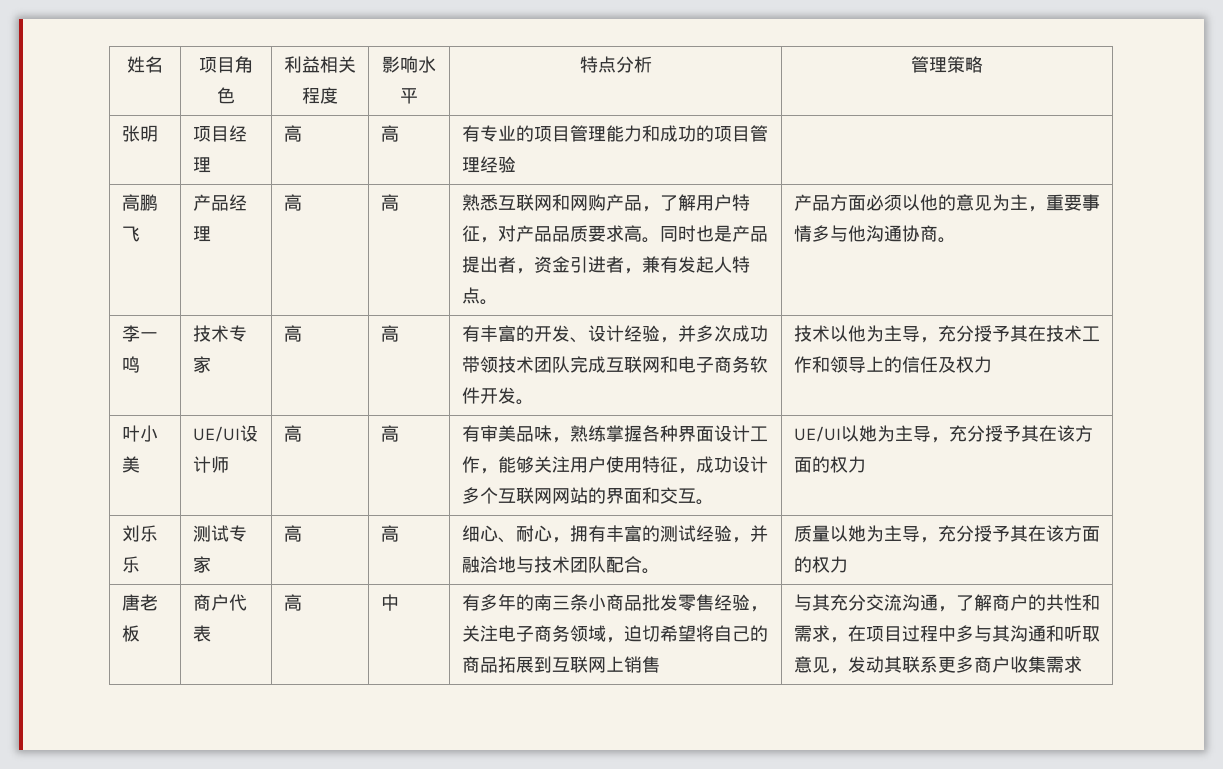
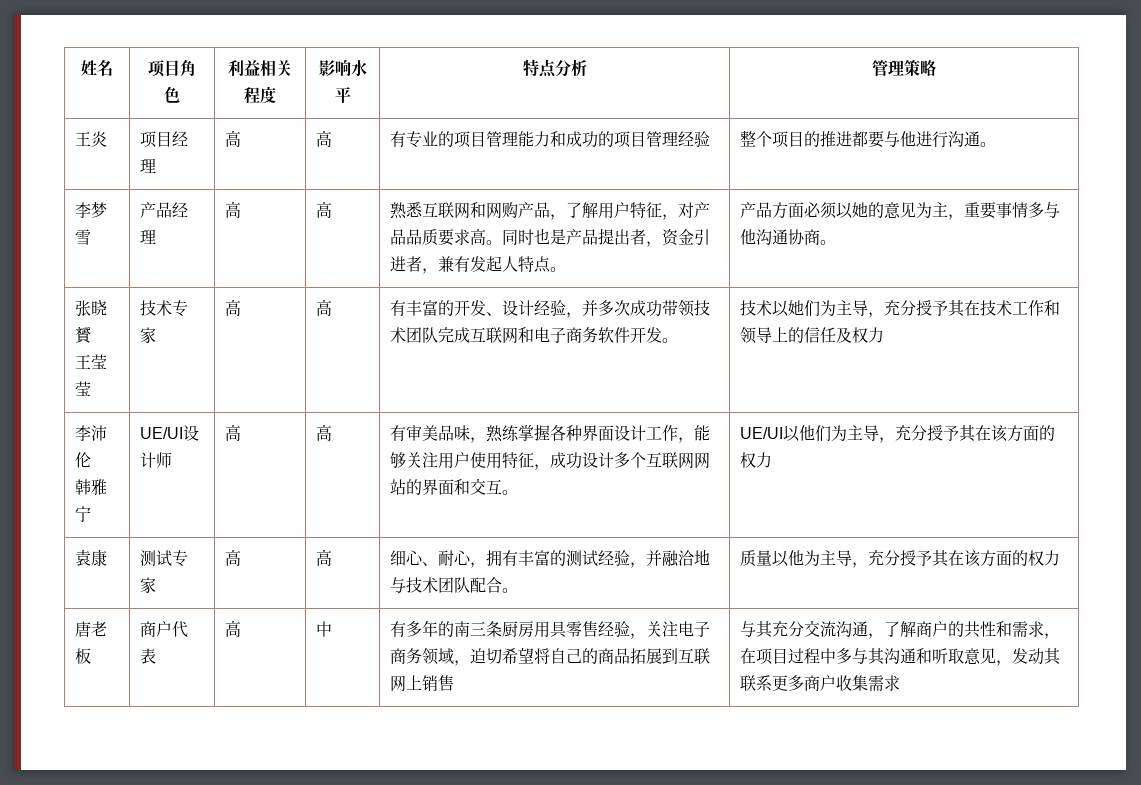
- 张明 | 项目经理 | 高 | 高 | 有专业的项目管理能力和成功的项目管理经验 |
- 高鹏飞
+ 王炎 | 项目经理 | 高 | 高 | 有专业的项目管理能力和成功的项目管理经验 | 整个项目的推进都要与他进行沟通。
+ 李梦雪
- 产品方面必须以他的意见为主，重要事情多与他沟通协商。
+ 产品方面必须以她的意见为主，重要事情多与他沟通协商。
- 李一鸣 | 技术专家 | 高 | 高 | 有丰富的开发、设计经验，并多次成功带领技术团队完成互联网和电子商务软件开发。 | 技术以他为主导，充分授予其在技术工作和领导上的信任及权力
+ 张晓贇
+ 王莹莹 | 技术专家 | 高 | 高 | 有丰富的开发、设计经验，并多次成功带领技术团队完成互联网和电子商务软件开发。 | 技术以她们为主导，充分授予其在技术工作和领导上的信任及权力
- 叶小美
+ 李沛伦
+ 韩雅宁
- UE/UI以她为主导，充分授予其在该方面的权力
- 刘乐乐 | 测试专家 | 高 | 高 | 细心、耐心，拥有丰富的测试经验，并融洽地与技术团队配合。 | 质量以她为主导，充分授予其在该方面的权力
+ UE/UI以他们为主导，充分授予其在该方面的权力
+ 袁康 | 测试专家 | 高 | 高 | 细心、耐心，拥有丰富的测试经验，并融洽地与技术团队配合。 | 质量以他为主导，充分授予其在该方面的权力
- 有多年的南三条小商品批发零售经验，关注电子商务领域，迫切希望将自己的商品拓展到互联网上销售
+ 有多年的南三条厨房用具零售经验，关注电子商务领域，迫切希望将自己的商品拓展到互联网上销售

